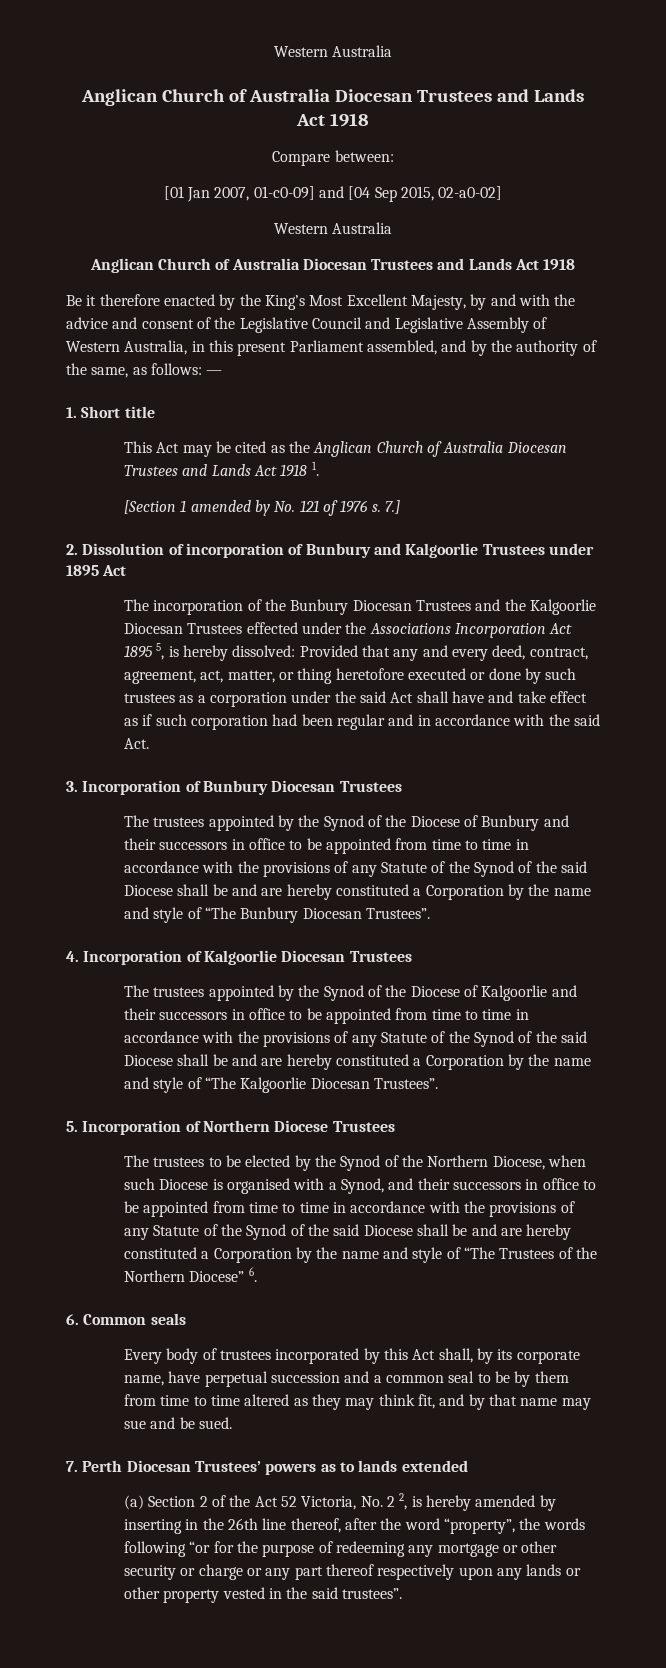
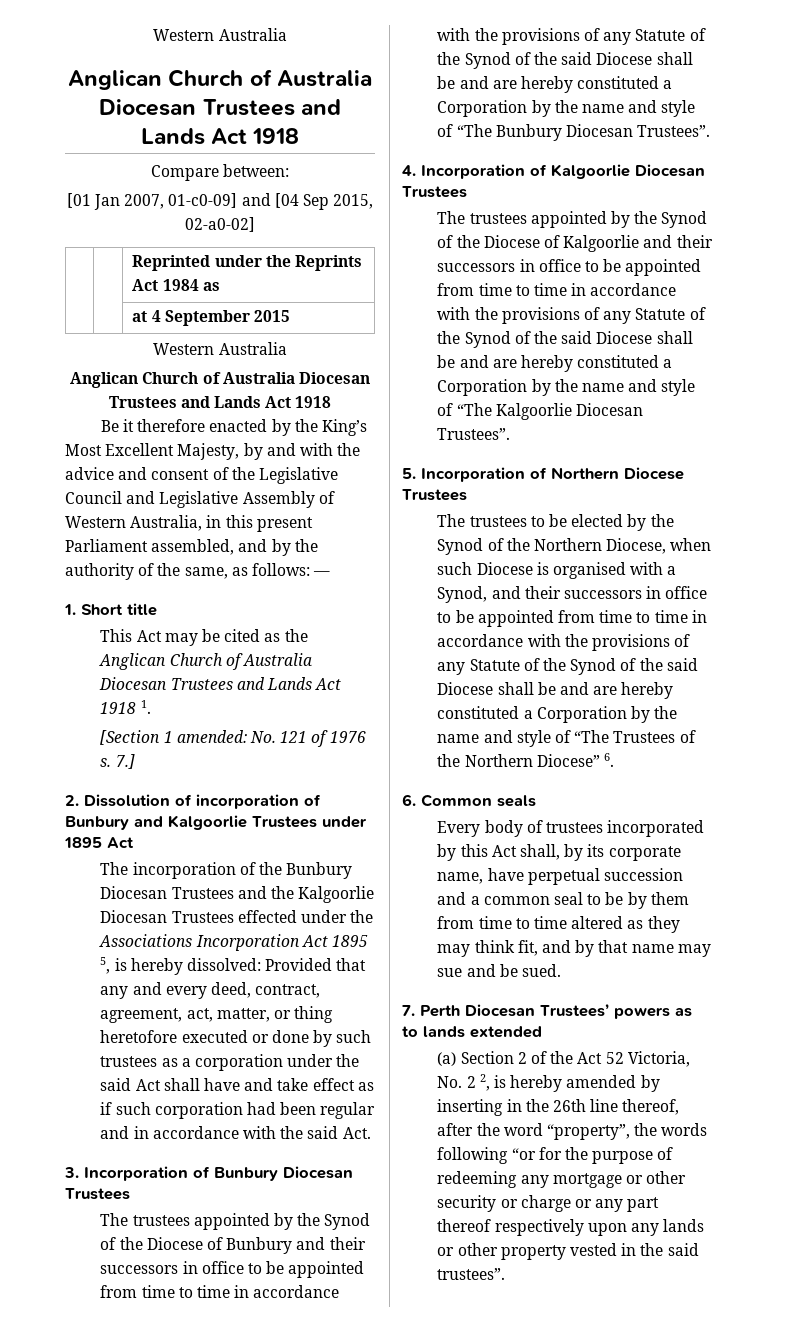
+ | | Reprinted under the Reprints Act 1984 as
+ | | at 4 September 2015
- [Section 1 amended by No. 121 of 1976 s.
+ [Section 1 amended: No. 121 of 1976 s.

